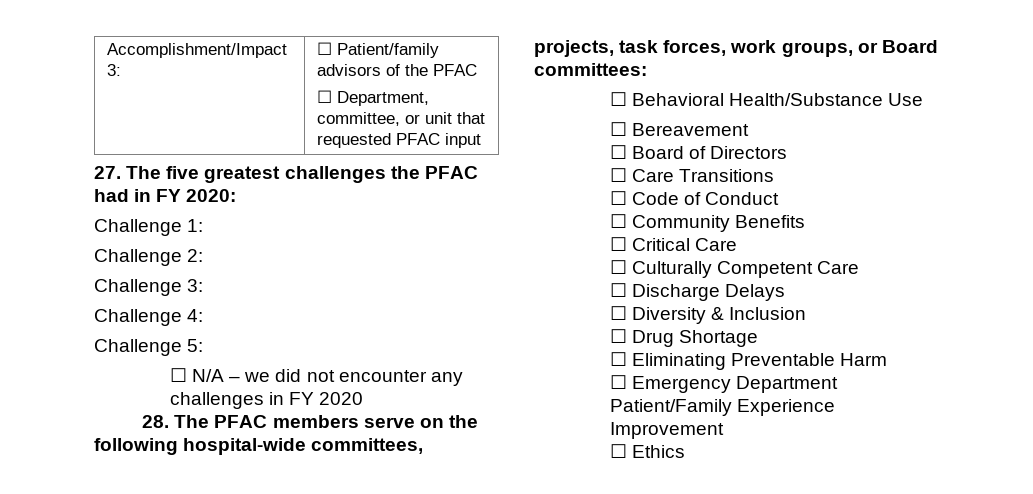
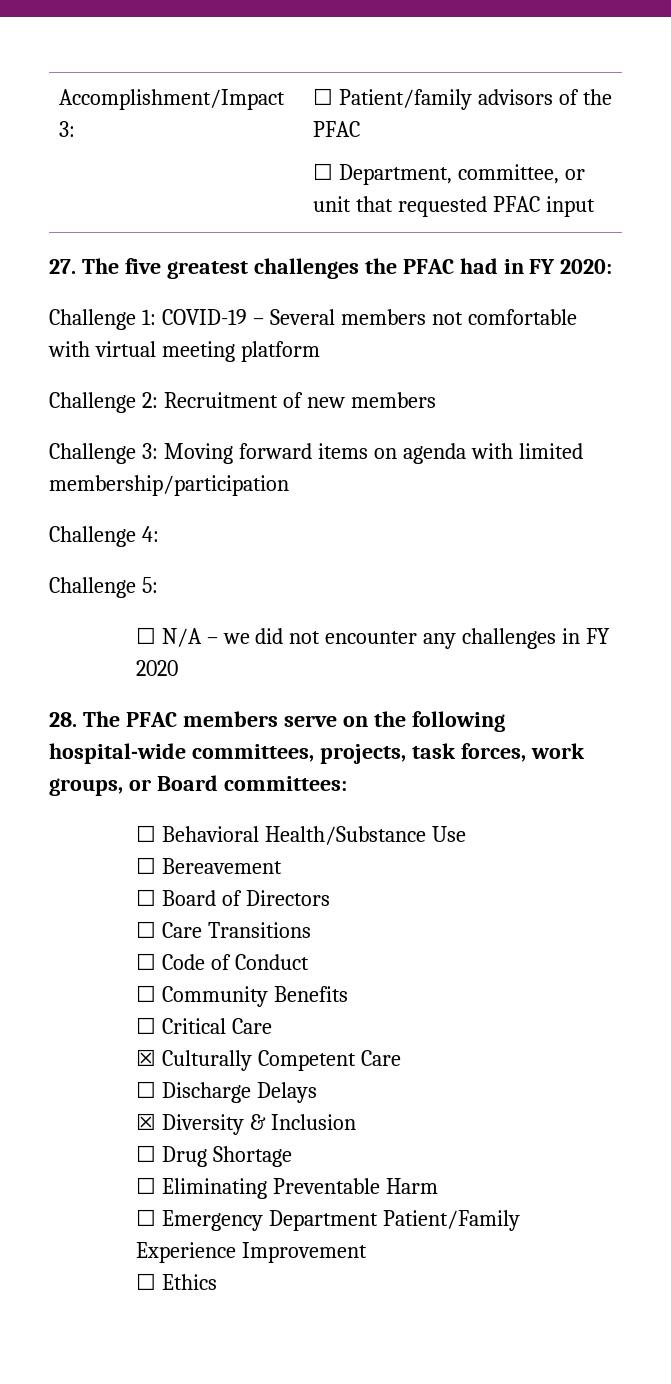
- Challenge 1:
- Challenge 2:
- Challenge 3:
+ Challenge 1: COVID-19 – Several members not comfortable with virtual meeting platform
+ Challenge 2: Recruitment of new members
+ Challenge 3: Moving forward items on agenda with limited membership/participation
- ☐ Culturally Competent Care
+ ☒ Culturally Competent Care
- ☐ Diversity & Inclusion
+ ☒ Diversity & Inclusion

